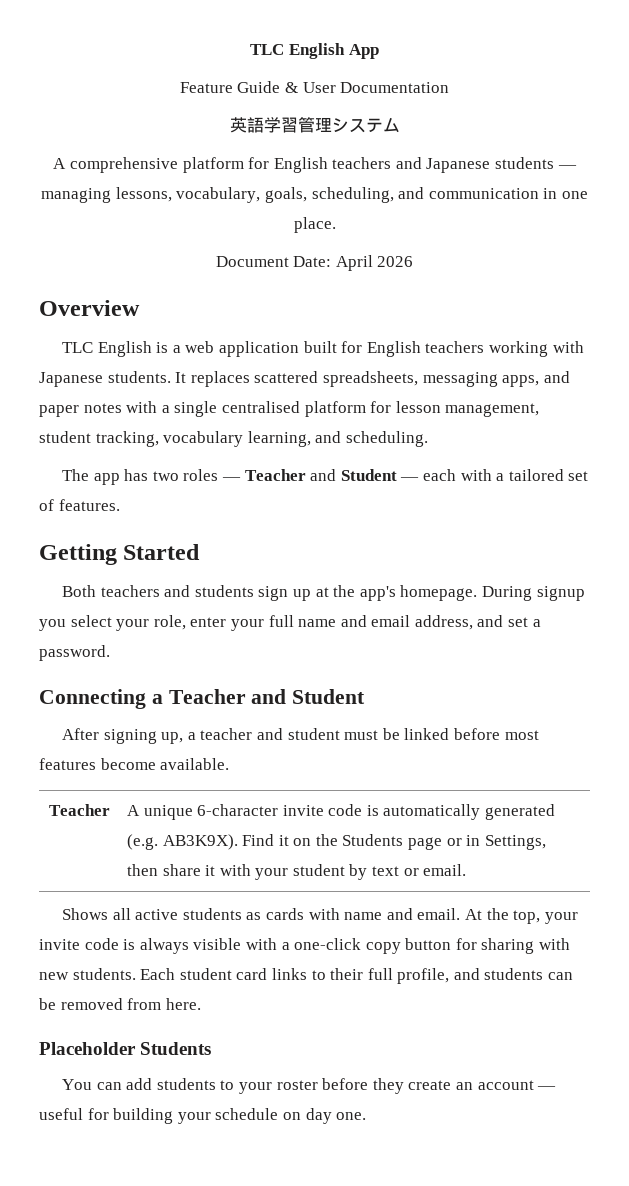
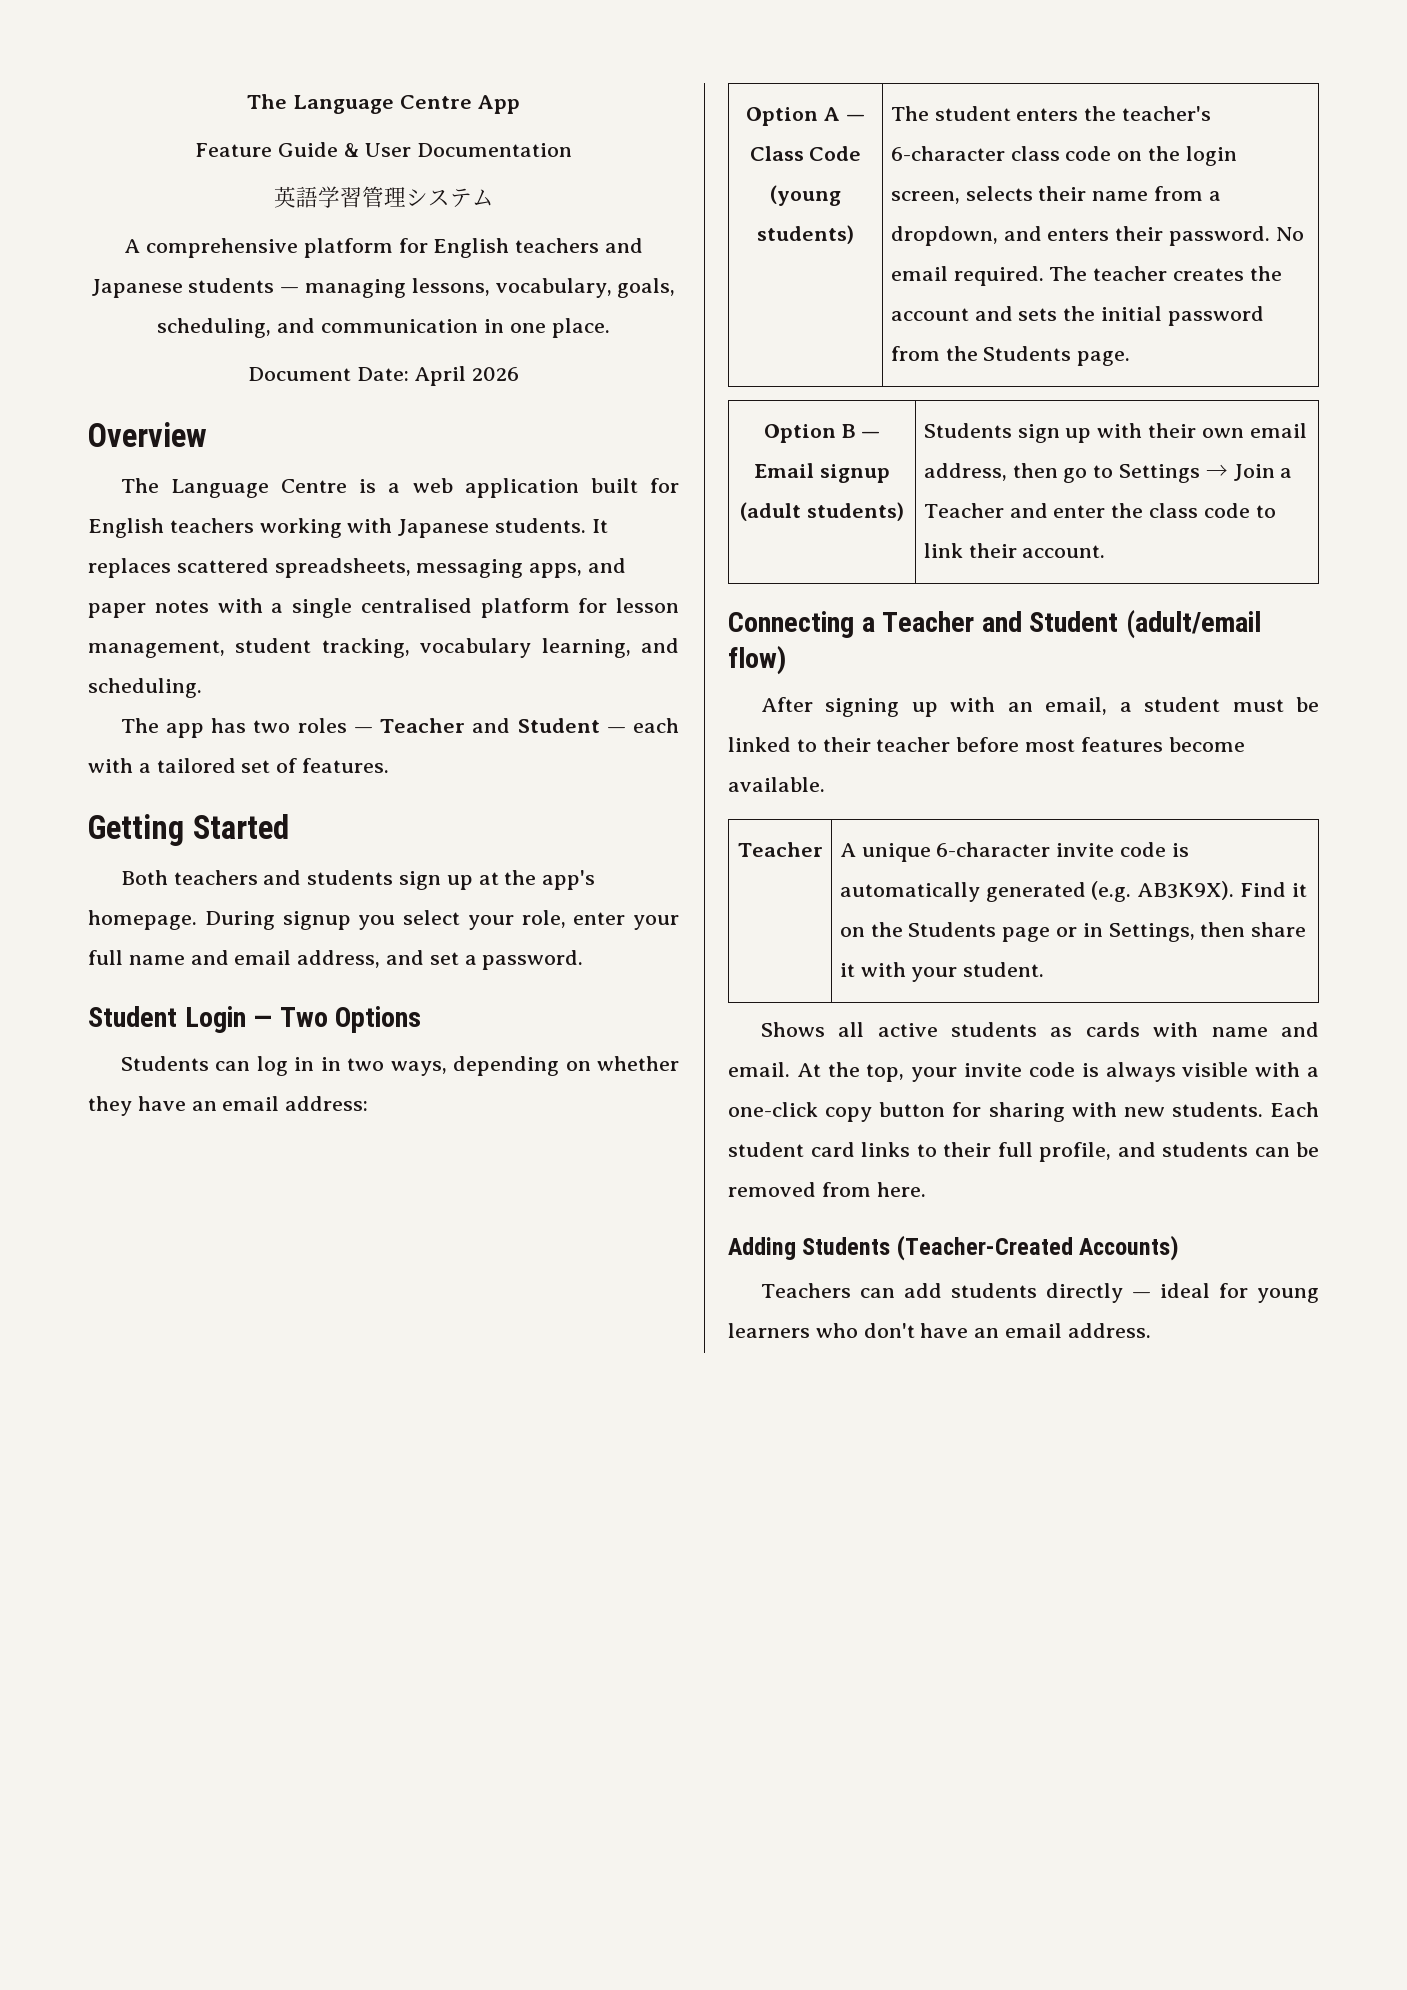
- TLC English App
+ The Language Centre App
- TLC English is a web application built for English teachers working with Japanese students.
+ The Language Centre is a web application built for English teachers working with Japanese students.
+ Student Login — Two Options
+ Students can log in in two ways, depending on whether they have an email address:
+ Option A — Class Code (young students) | The student enters the teacher's 6-character class code on the login screen, selects their name from a dropdown, and enters their password. No email required. The teacher creates the account and sets the initial password from the Students page.
+ Option B — Email signup (adult students) | Students sign up with their own email address, then go to Settings → Join a Teacher and enter the class code to link their account.
- Connecting a Teacher and Student
+ Connecting a Teacher and Student (adult/email flow)
- After signing up, a teacher and student must be linked before most features become available.
+ After signing up with an email, a student must be linked to their teacher before most features become available.
- Teacher | A unique 6-character invite code is automatically generated (e.g. AB3K9X). Find it on the Students page or in Settings, then share it with your student by text or email.
+ Teacher | A unique 6-character invite code is automatically generated (e.g. AB3K9X). Find it on the Students page or in Settings, then share it with your student.
- Placeholder Students
- You can add students to your roster before they create an account — useful for building your schedule on day one.
+ Adding Students (Teacher-Created Accounts)
+ Teachers can add students directly — ideal for young learners who don't have an email address.

